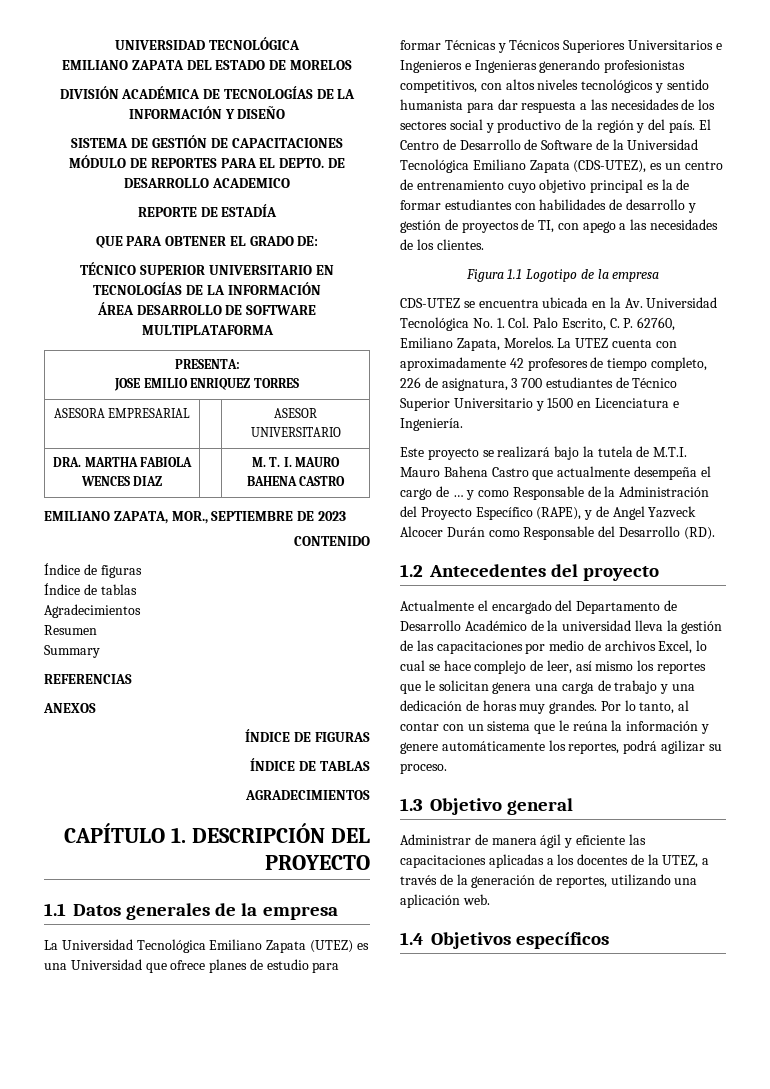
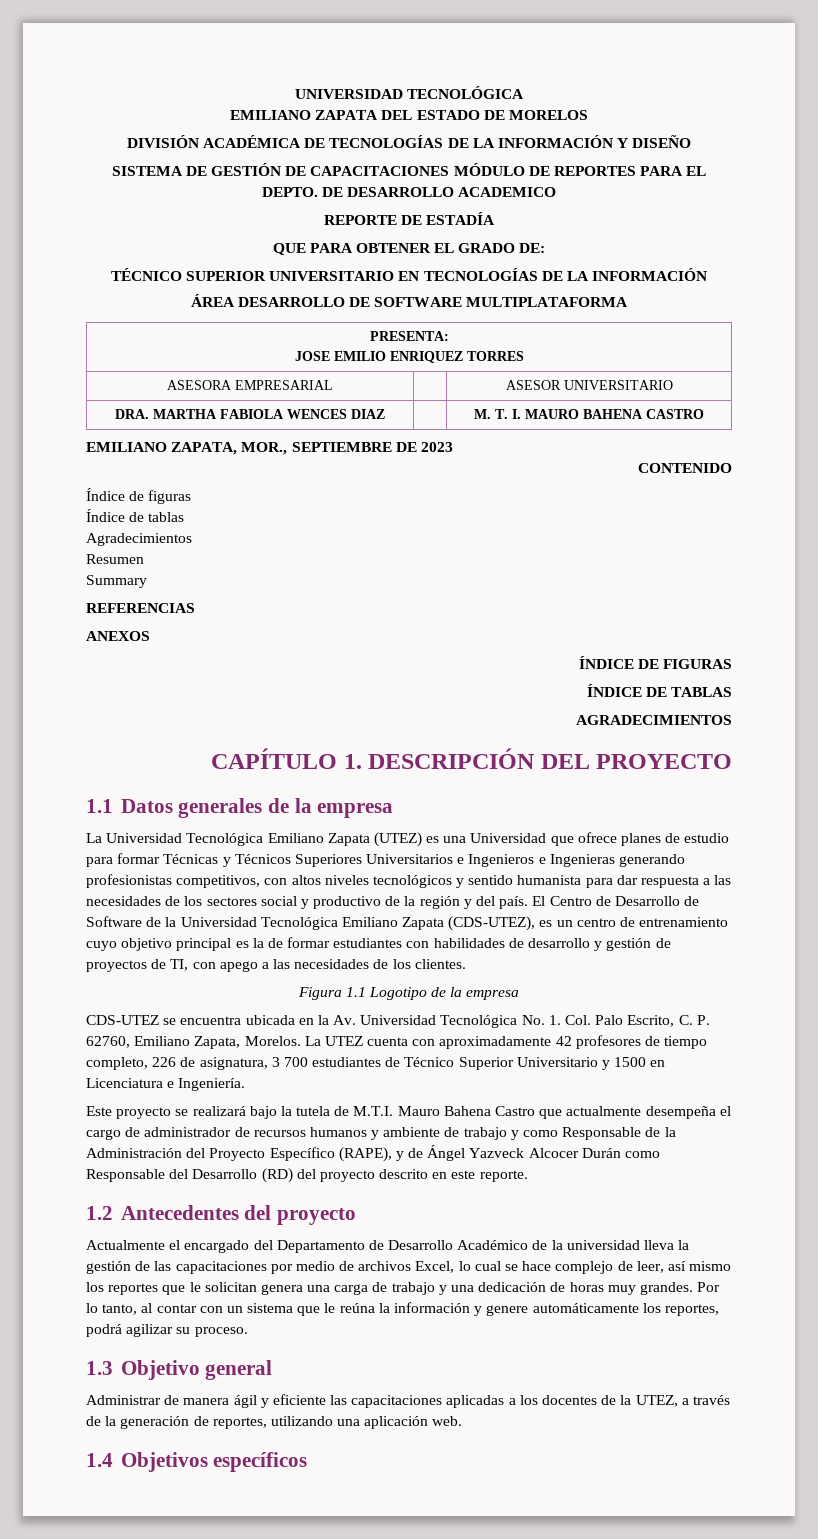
- Este proyecto se realizará bajo la tutela de M.T.I. Mauro Bahena Castro que actualmente desempeña el cargo de … y como Responsable de la Administración del Proyecto Específico (RAPE), y de Angel Yazveck Alcocer Durán como Responsable del Desarrollo (RD).
+ Este proyecto se realizará bajo la tutela de M.T.I. Mauro Bahena Castro que actualmente desempeña el cargo de administrador de recursos humanos y ambiente de trabajo y como Responsable de la Administración del Proyecto Específico (RAPE), y de Ángel Yazveck Alcocer Durán como Responsable del Desarrollo (RD) del proyecto descrito en este reporte.

